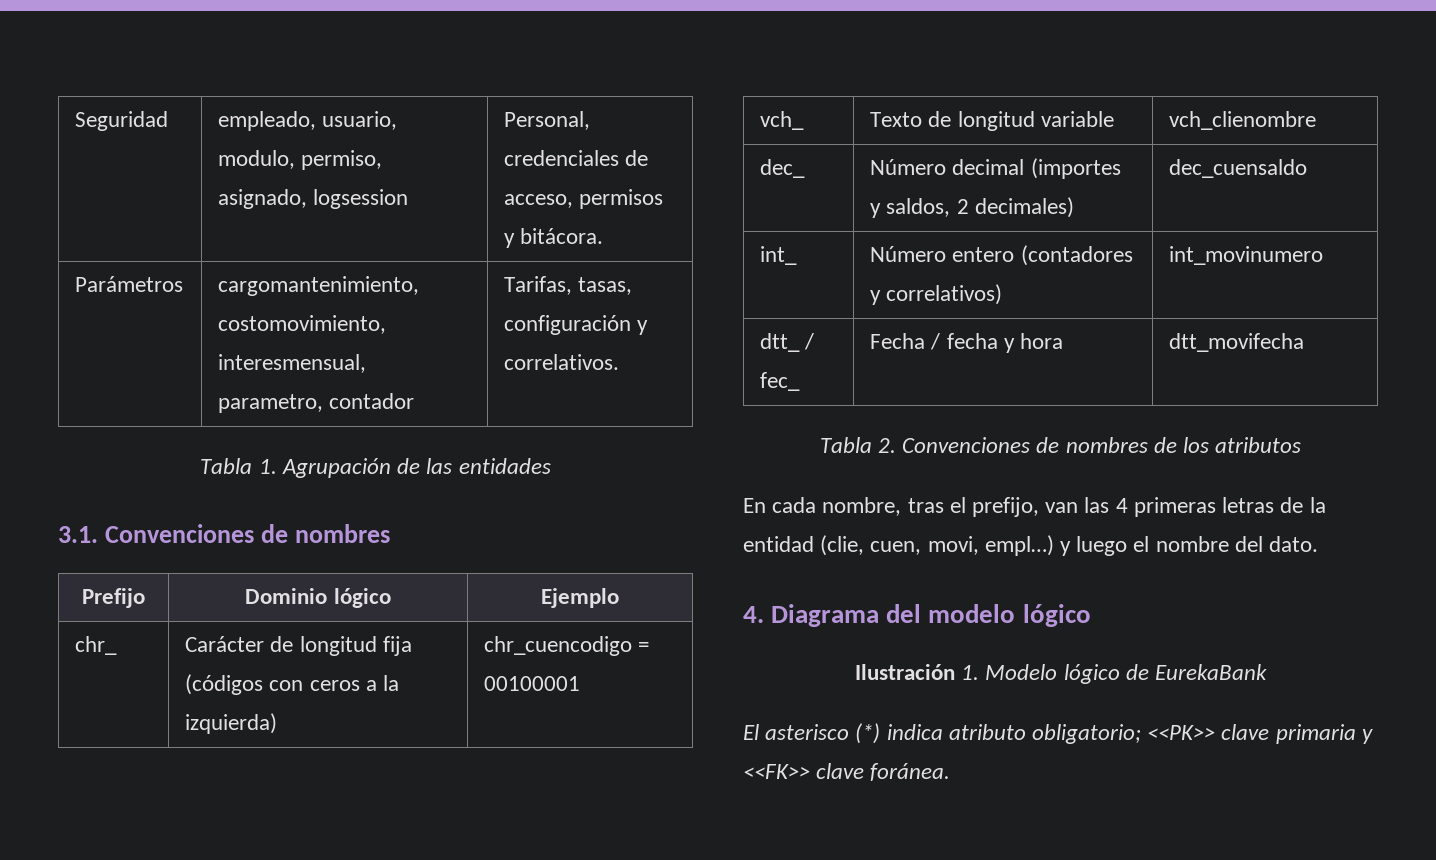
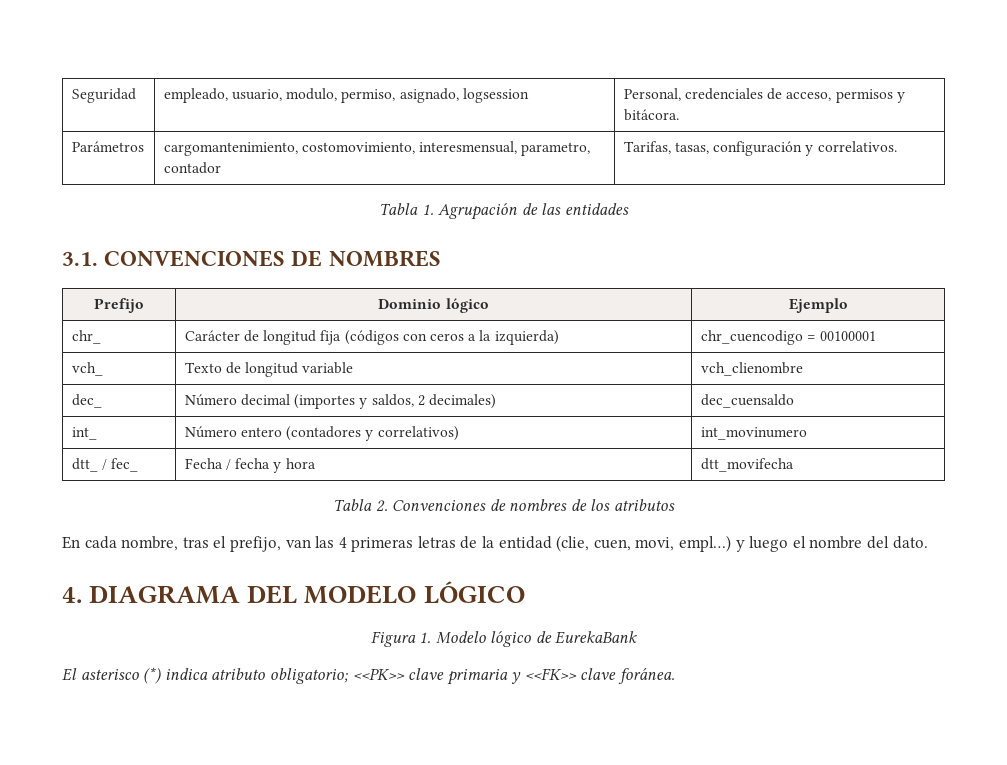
- 3.1. Convenciones de nombres
+ 3.1. CONVENCIONES DE NOMBRES
- 4. Diagrama del modelo lógico
- Ilustración 1. Modelo lógico de EurekaBank
+ 4. DIAGRAMA DEL MODELO LÓGICO
+ Figura 1. Modelo lógico de EurekaBank

